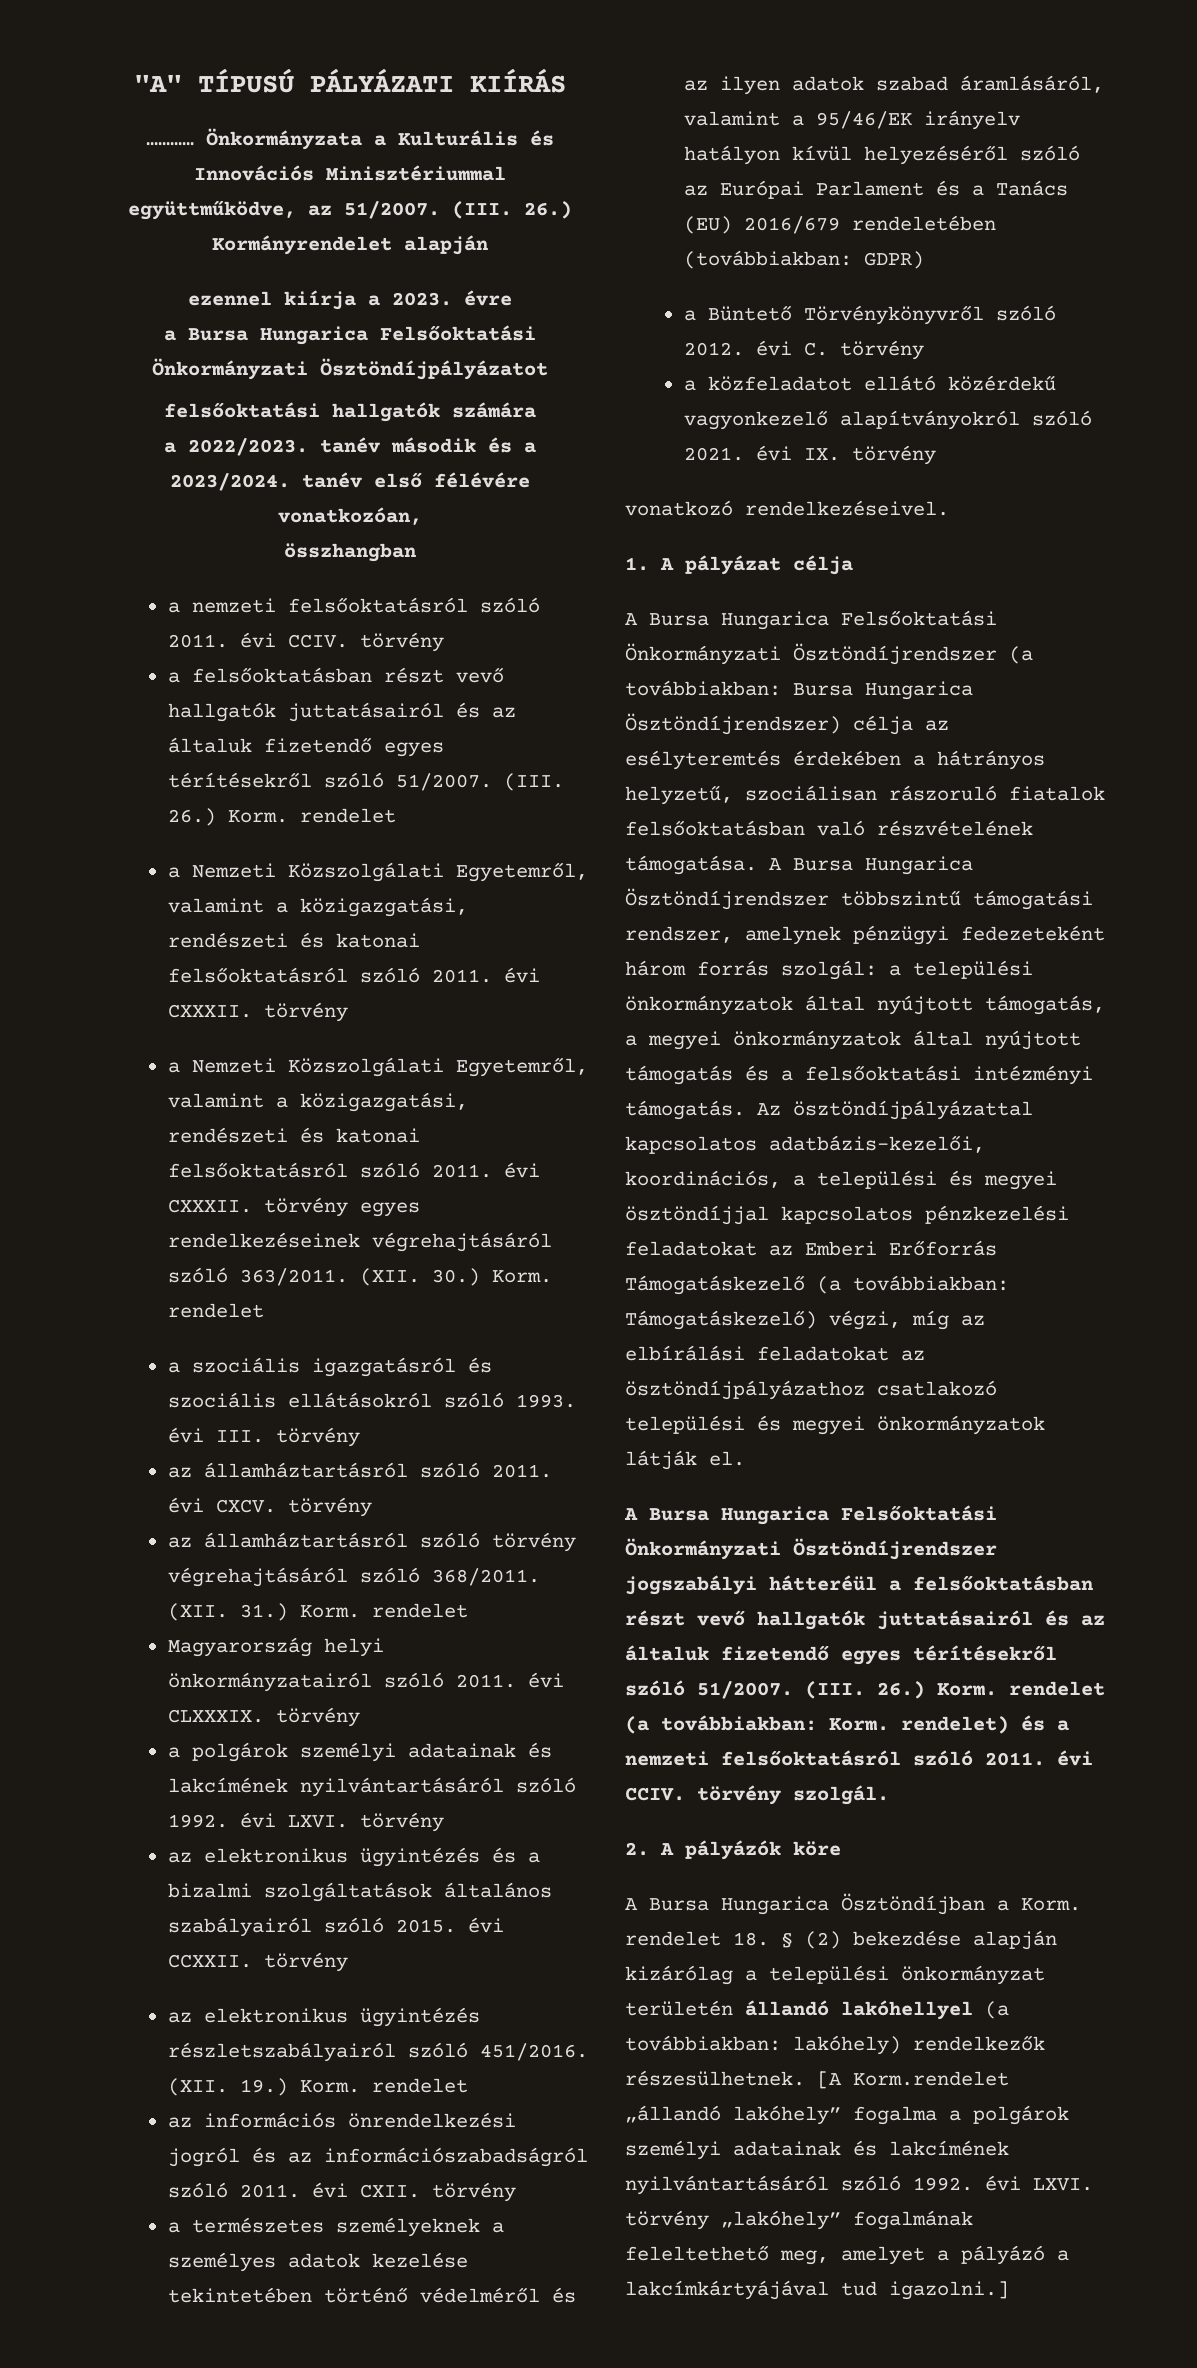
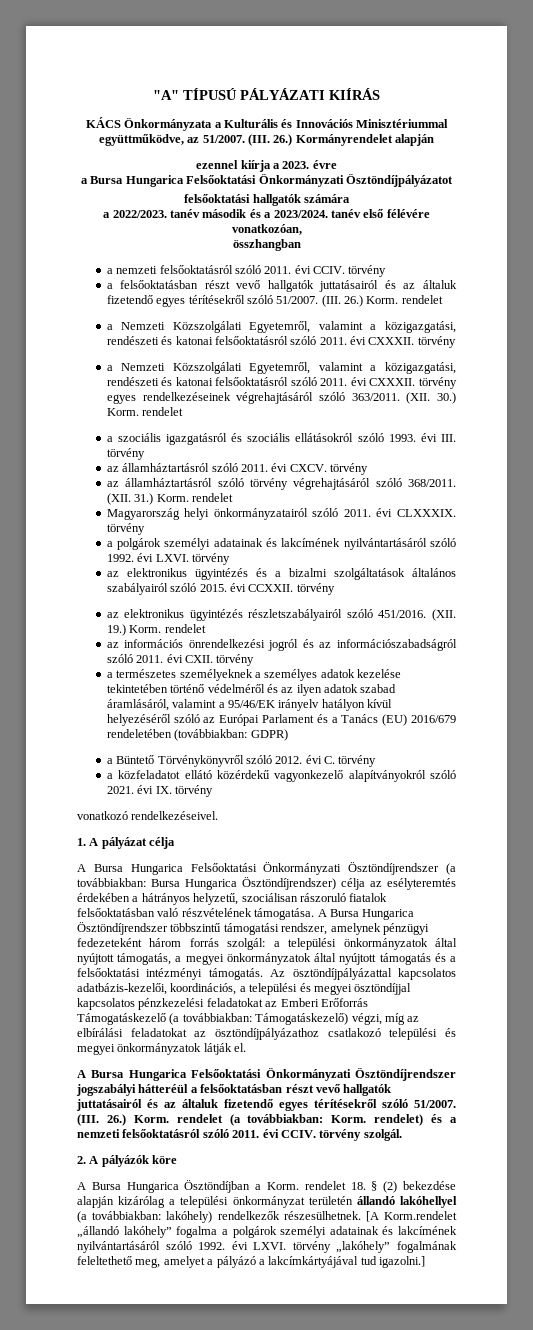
- ………… Önkormányzata a Kulturális és Innovációs Minisztériummal együttműködve, az 51/2007.
+ KÁCS Önkormányzata a Kulturális és Innovációs Minisztériummal együttműködve, az 51/2007.

